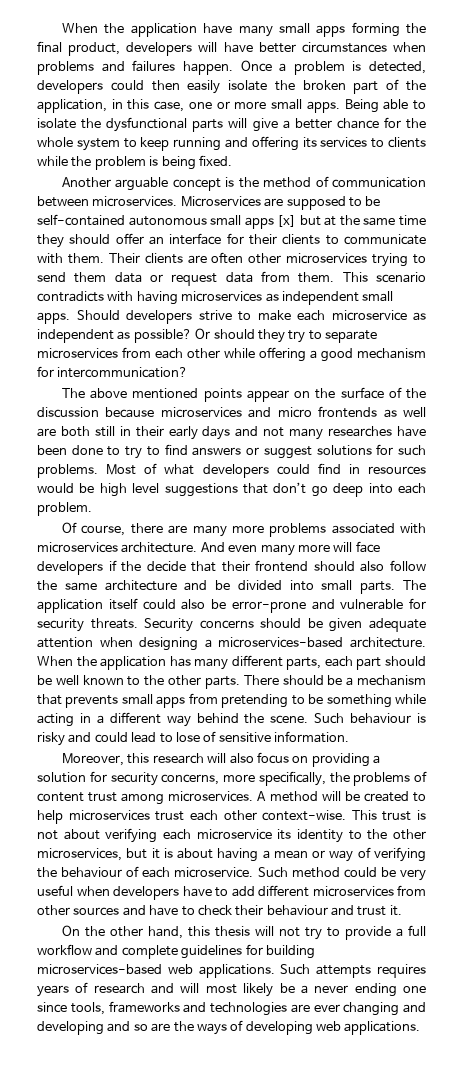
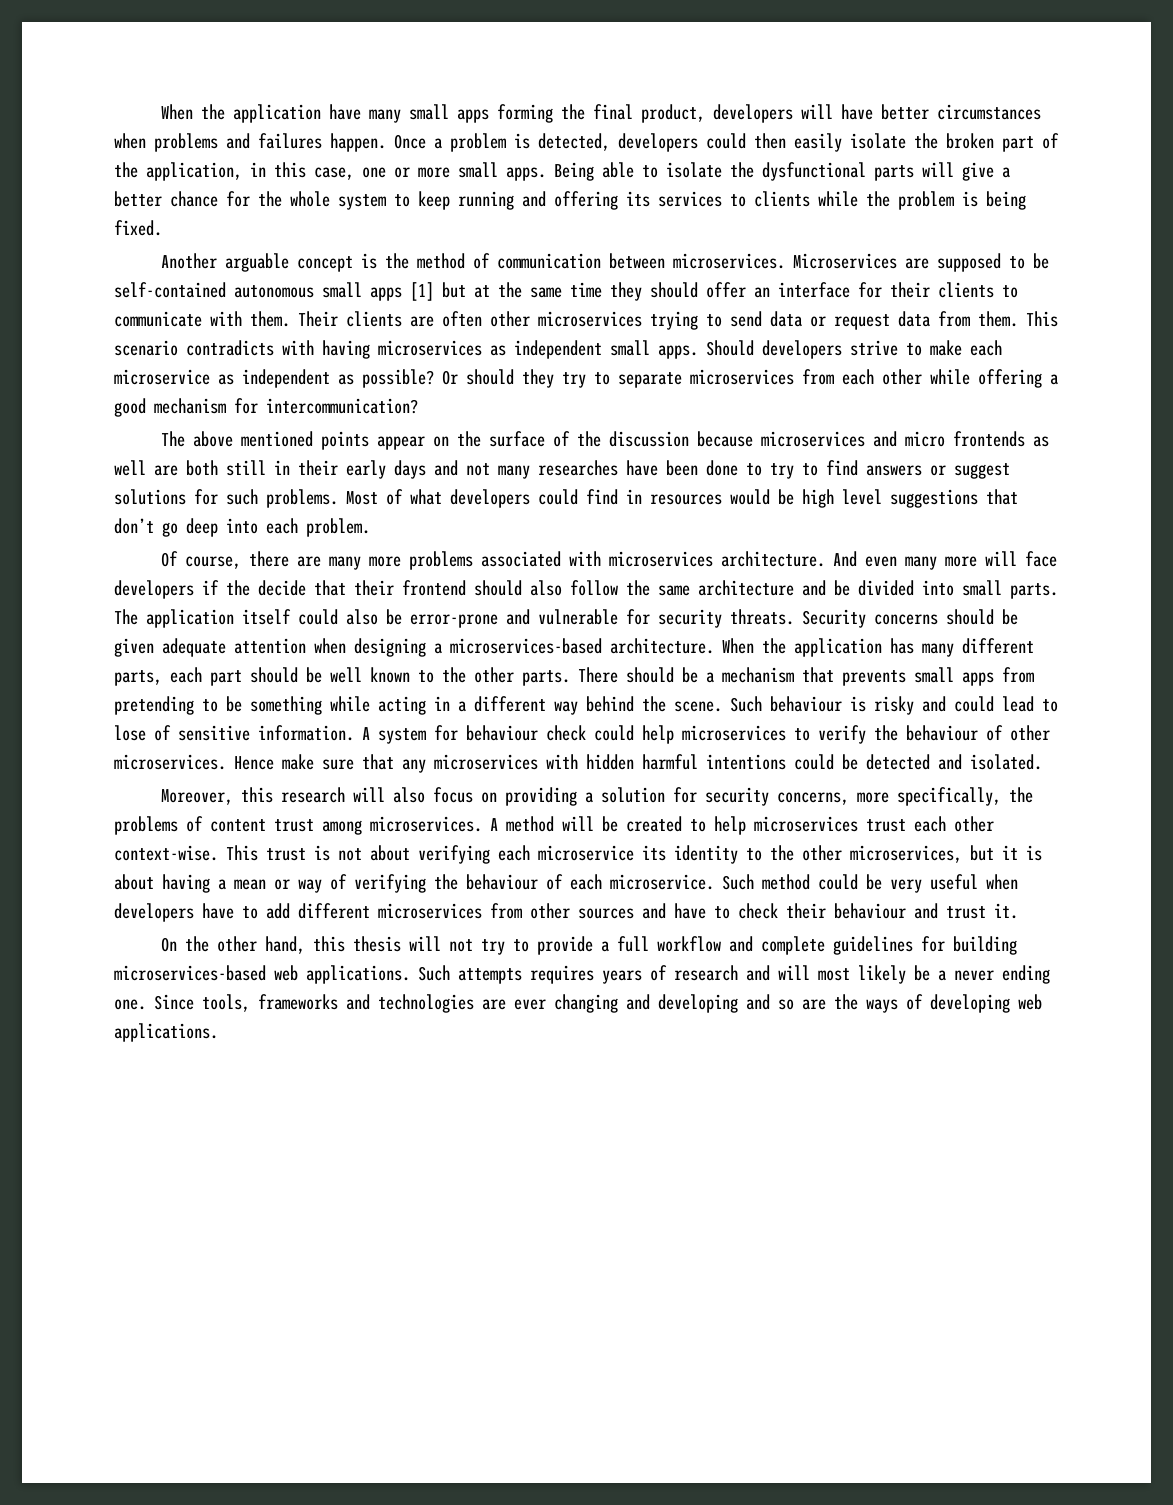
- Microservices are supposed to be self-contained autonomous small apps [x] but at the same time they should offer an interface for their clients to communicate with them.
+ Microservices are supposed to be self-contained autonomous small apps [1] but at the same time they should offer an interface for their clients to communicate with them.
- Their clients are often other microservices trying to send them data or request data from them.
+ Their clients are often other microservices trying to send data or request data from them.
+ A system for behaviour check could help microservices to verify the behaviour of other microservices. Hence make sure that any microservices with hidden harmful intentions could be detected and isolated.
- Such attempts requires years of research and will most likely be a never ending one since tools, frameworks and technologies are ever changing and developing and so are the ways of developing web applications.
+ Such attempts requires years of research and will most likely be a never ending one. Since tools, frameworks and technologies are ever changing and developing and so are the ways of developing web applications.

